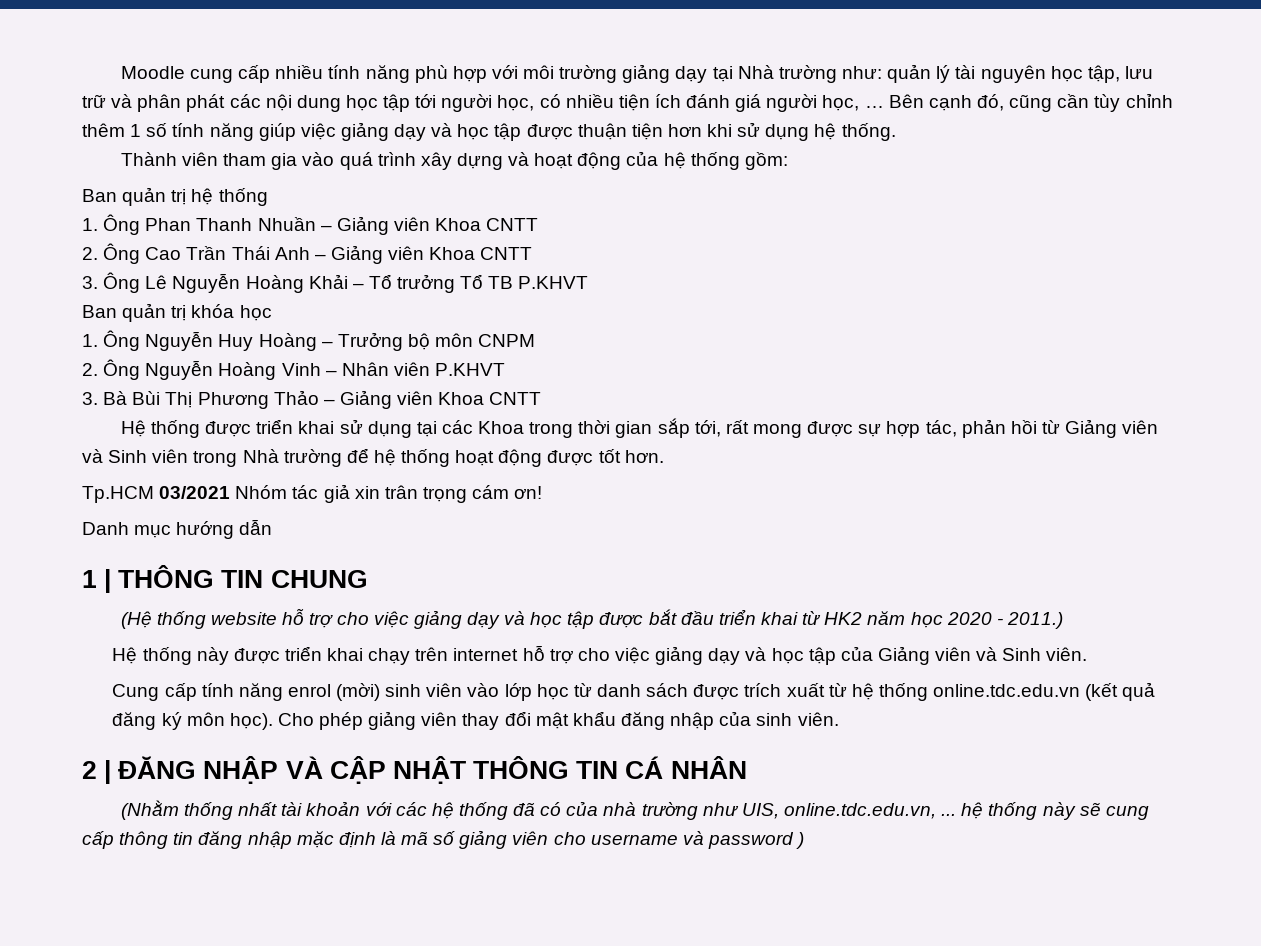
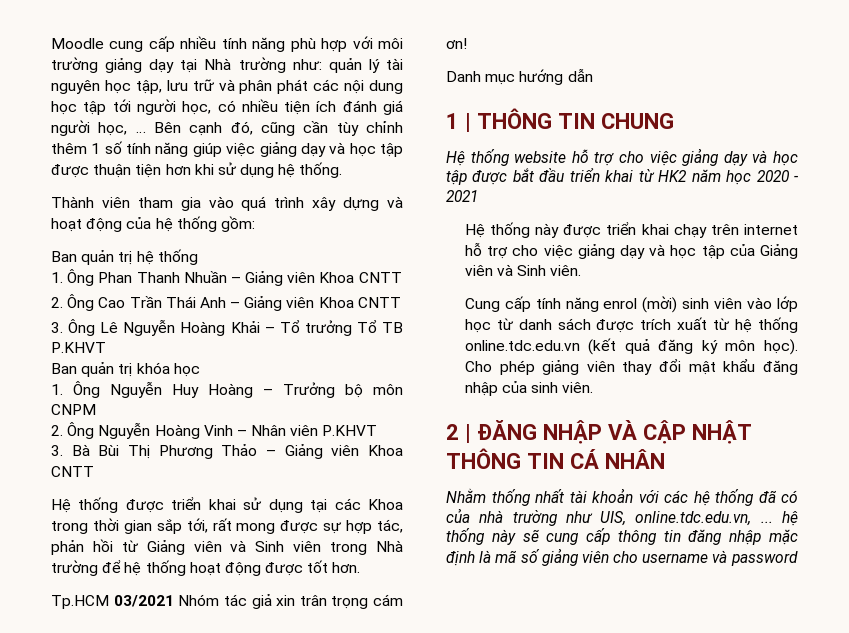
- (Hệ thống website hỗ trợ cho việc giảng dạy và học tập được bắt đầu triển khai từ HK2 năm học 2020 - 2011.)
+ Hệ thống website hỗ trợ cho việc giảng dạy và học tập được bắt đầu triển khai từ HK2 năm học 2020 - 2021
- (Nhằm thống nhất tài khoản với các hệ thống đã có của nhà trường như UIS, online.tdc.edu.vn, ... hệ thống này sẽ cung cấp thông tin đăng nhập mặc định là mã số giảng viên cho username và password )
+ Nhằm thống nhất tài khoản với các hệ thống đã có của nhà trường như UIS, online.tdc.edu.vn, ... hệ thống này sẽ cung cấp thông tin đăng nhập mặc định là mã số giảng viên cho username và password

